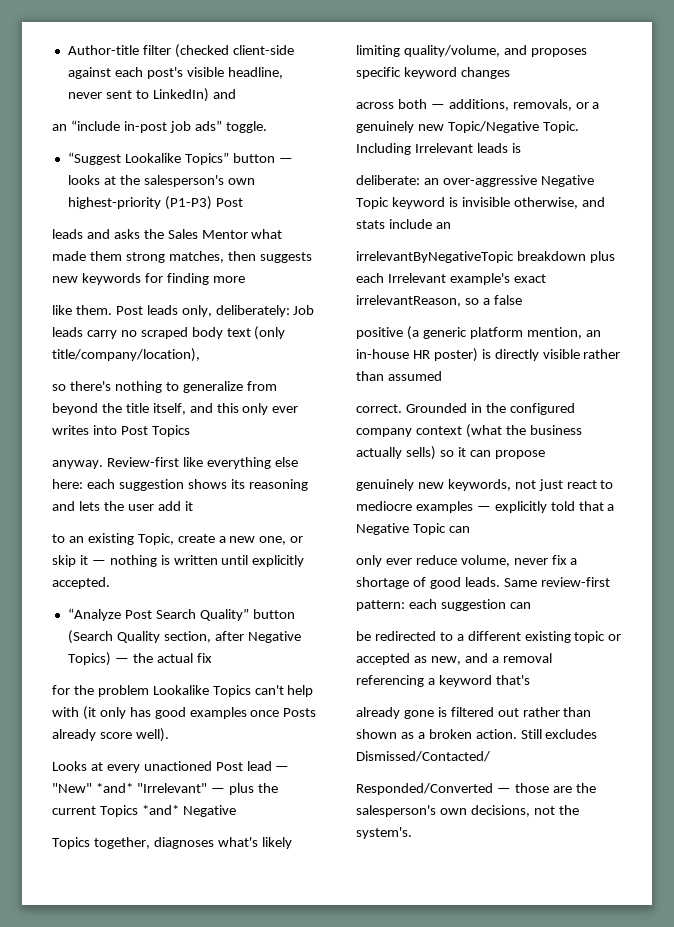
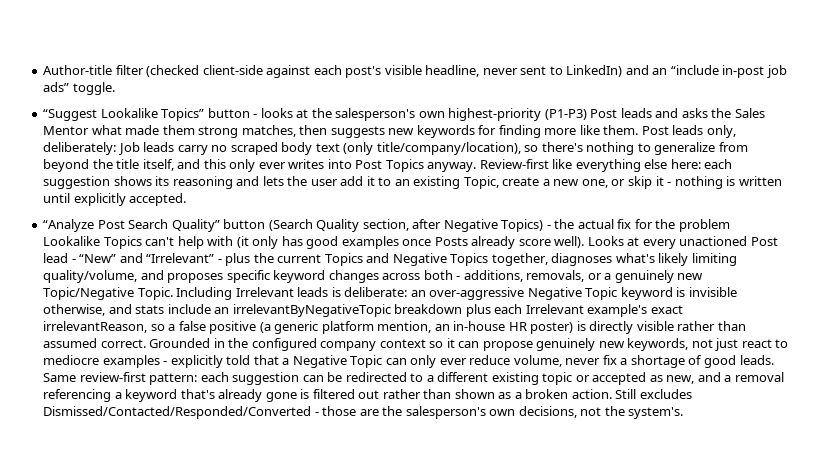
- Author-title filter (checked client-side against each post's visible headline, never sent to LinkedIn) and
- an “include in-post job ads” toggle.
+ Author-title filter (checked client-side against each post's visible headline, never sent to LinkedIn) and an “include in-post job ads” toggle.
- “Suggest Lookalike Topics” button — looks at the salesperson's own highest-priority (P1-P3) Post
- leads and asks the Sales Mentor what made them strong matches, then suggests new keywords for finding more
- like them.
+ “Suggest Lookalike Topics” button - looks at the salesperson's own highest-priority (P1-P3) Post leads and asks the Sales Mentor what made them strong matches, then suggests new keywords for finding more like them.
- Post leads only, deliberately: Job leads carry no scraped body text (only title/company/location),
- so there's nothing to generalize from beyond the title itself, and this only ever writes into Post Topics
- anyway.
+ Post leads only, deliberately: Job leads carry no scraped body text (only title/company/location), so there's nothing to generalize from beyond the title itself, and this only ever writes into Post Topics anyway.
- Review-first like everything else here: each suggestion shows its reasoning and lets the user add it
- to an existing Topic, create a new one, or skip it — nothing is written until explicitly accepted.
+ Review-first like everything else here: each suggestion shows its reasoning and lets the user add it to an existing Topic, create a new one, or skip it - nothing is written until explicitly accepted.
- “Analyze Post Search Quality” button (Search Quality section, after Negative Topics) — the actual fix
- for the problem Lookalike Topics can't help with (it only has good examples once Posts already score well).
- Looks at every unactioned Post lead — "New" *and* "Irrelevant" — plus the current Topics *and* Negative
- Topics together, diagnoses what's likely limiting quality/volume, and proposes specific keyword changes
- across both — additions, removals, or a genuinely new Topic/Negative Topic.
+ “Analyze Post Search Quality” button (Search Quality section, after Negative Topics) - the actual fix for the problem Lookalike Topics can't help with (it only has good examples once Posts already score well). Looks at every unactioned Post lead - “New” and “Irrelevant” - plus the current Topics and Negative Topics together, diagnoses what's likely limiting quality/volume, and proposes specific keyword changes across both - additions, removals, or a genuinely new Topic/Negative Topic.
- Including Irrelevant leads is
- deliberate: an over-aggressive Negative Topic keyword is invisible otherwise, and stats include an
- irrelevantByNegativeTopic breakdown plus each Irrelevant example's exact irrelevantReason, so a false
- positive (a generic platform mention, an in-house HR poster) is directly visible rather than assumed
- correct.
+ Including Irrelevant leads is deliberate: an over-aggressive Negative Topic keyword is invisible otherwise, and stats include an irrelevantByNegativeTopic breakdown plus each Irrelevant example's exact irrelevantReason, so a false positive (a generic platform mention, an in-house HR poster) is directly visible rather than assumed correct.
- Grounded in the configured company context (what the business actually sells) so it can propose
- genuinely new keywords, not just react to mediocre examples — explicitly told that a Negative Topic can
- only ever reduce volume, never fix a shortage of good leads.
+ Grounded in the configured company context so it can propose genuinely new keywords, not just react to mediocre examples - explicitly told that a Negative Topic can only ever reduce volume, never fix a shortage of good leads.
- Same review-first pattern: each suggestion can
- be redirected to a different existing topic or accepted as new, and a removal referencing a keyword that's
- already gone is filtered out rather than shown as a broken action.
+ Same review-first pattern: each suggestion can be redirected to a different existing topic or accepted as new, and a removal referencing a keyword that's already gone is filtered out rather than shown as a broken action.
- Still excludes Dismissed/Contacted/
- Responded/Converted — those are the salesperson's own decisions, not the system's.
+ Still excludes Dismissed/Contacted/Responded/Converted - those are the salesperson's own decisions, not the system's.

